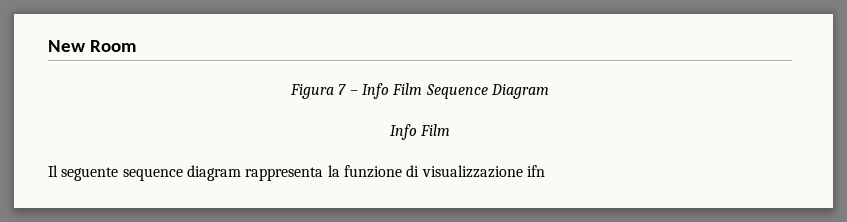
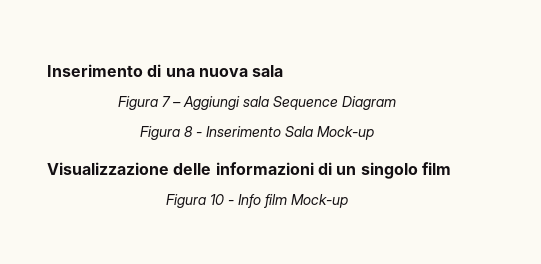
- New Room
+ Inserimento di una nuova sala
- Figura 7 – Info Film Sequence Diagram
- Info Film
- Il seguente sequence diagram rappresenta la funzione di visualizzazione ifn
+ Figura 7 – Aggiungi sala Sequence Diagram
+ Figura 8 - Inserimento Sala Mock-up
+ Visualizzazione delle informazioni di un singolo film
+ Figura 10 - Info film Mock-up

